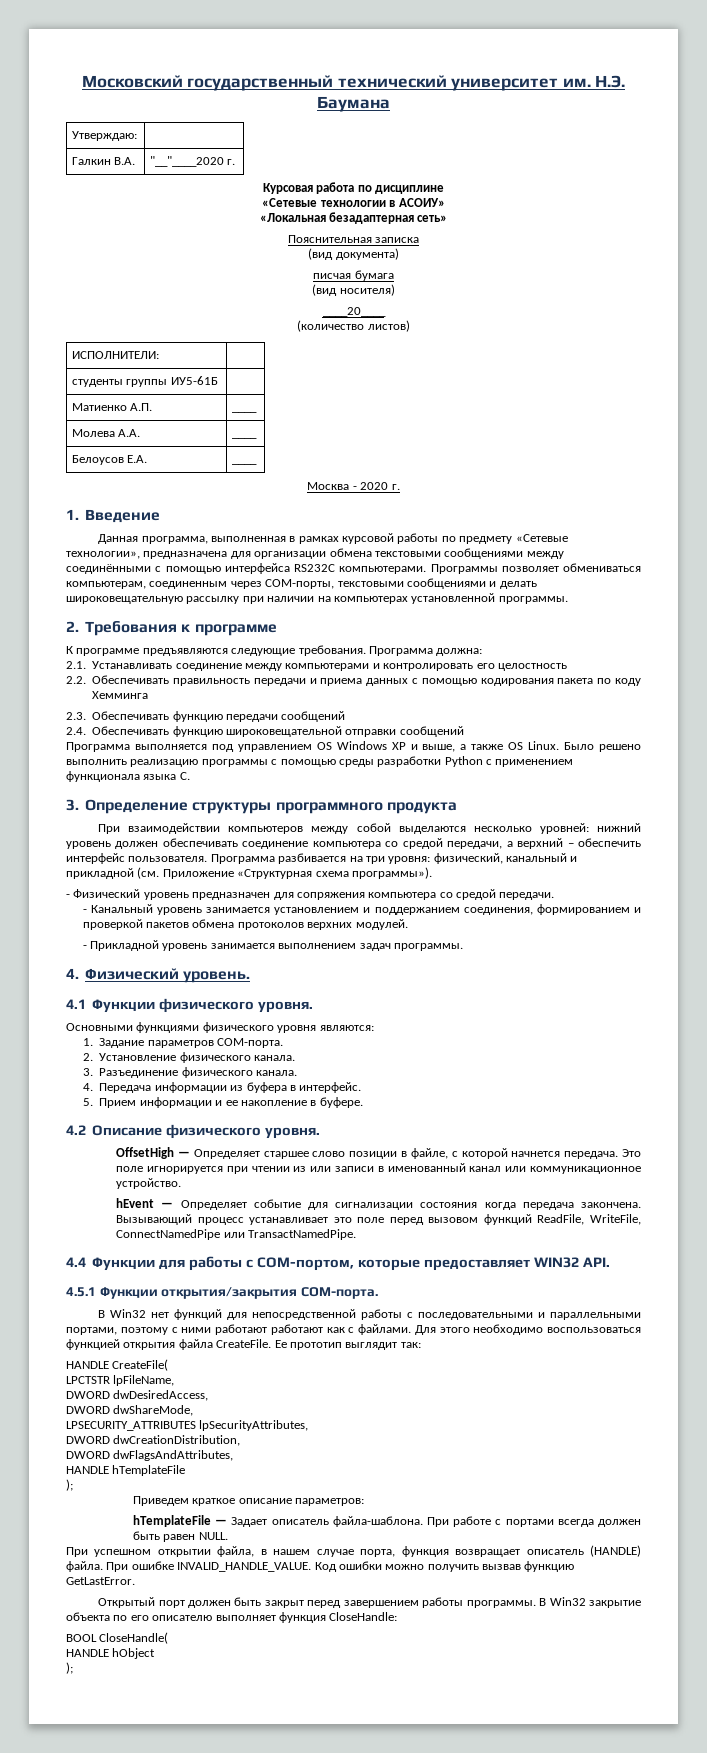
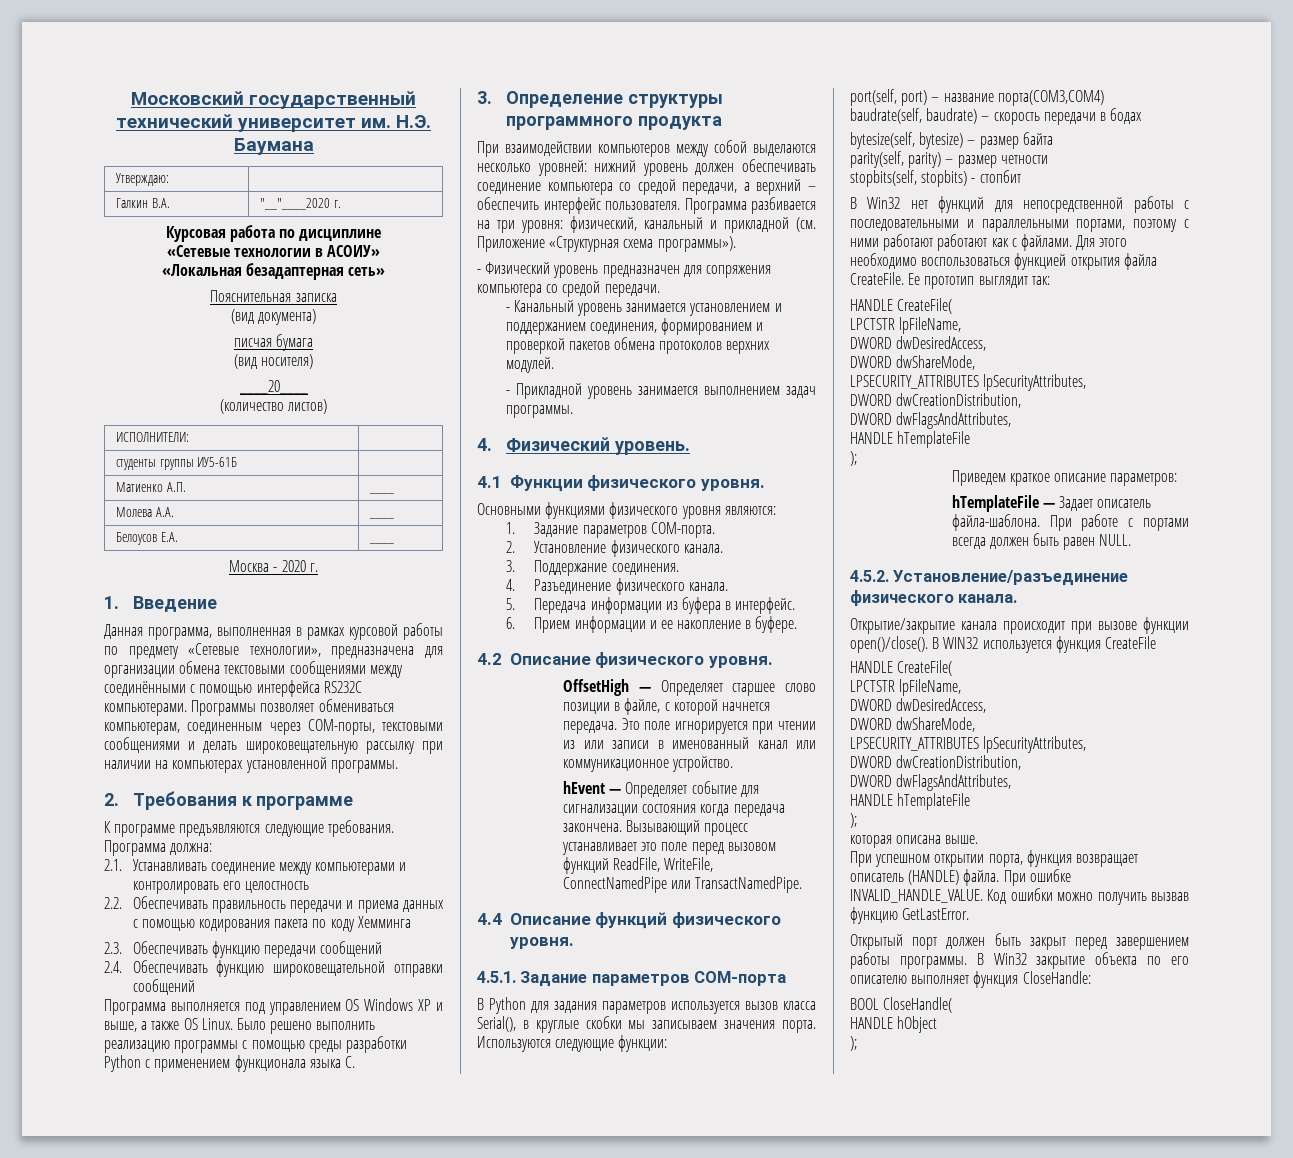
- 3. Разъединение физического канала.
+ 3. Поддержание соединения.
+ 4. Разъединение физического канала.
- 4. Передача информации из буфера в интерфейс.
+ 5. Передача информации из буфера в интерфейс.
- 5. Прием информации и ее накопление в буфере.
+ 6. Прием информации и ее накопление в буфере.
- 4.4 Функции для работы с COM-портом, которые предоставляет WIN32 API.
- 4.5.1 Функции открытия/закрытия COM-порта.
+ 4.4 Описание функций физического уровня.
+ 4.5.1. Задание параметров COM-порта
+ В Python для задания параметров используется вызов класса Serial(), в круглые скобки мы записываем значения порта. Используются следующие функции:
+ port(self, port) – название порта(COM3,COM4)
+ baudrate(self, baudrate) – скорость передачи в бодах
+ bytesize(self, bytesize) – размер байта
+ parity(self, parity) – размер четности
+ stopbits(self, stopbits) - стопбит
+ 4.5.2. Установление/разъединение физического канала.
+ Открытие/закрытие канала происходит при вызове функции open()/close(). В WIN32 используется функция CreateFile
+ HANDLE CreateFile(
+ LPCTSTR lpFileName,
+ DWORD dwDesiredAccess,
+ DWORD dwShareMode,
+ LPSECURITY_ATTRIBUTES lpSecurityAttributes,
+ DWORD dwCreationDistribution,
+ DWORD dwFlagsAndAttributes,
+ HANDLE hTemplateFile
+ );
+ которая описана выше.
- При успешном открытии файла, в нашем случае порта, функция возвращает описатель (HANDLE) файла.
+ При успешном открытии порта, функция возвращает описатель (HANDLE) файла.

